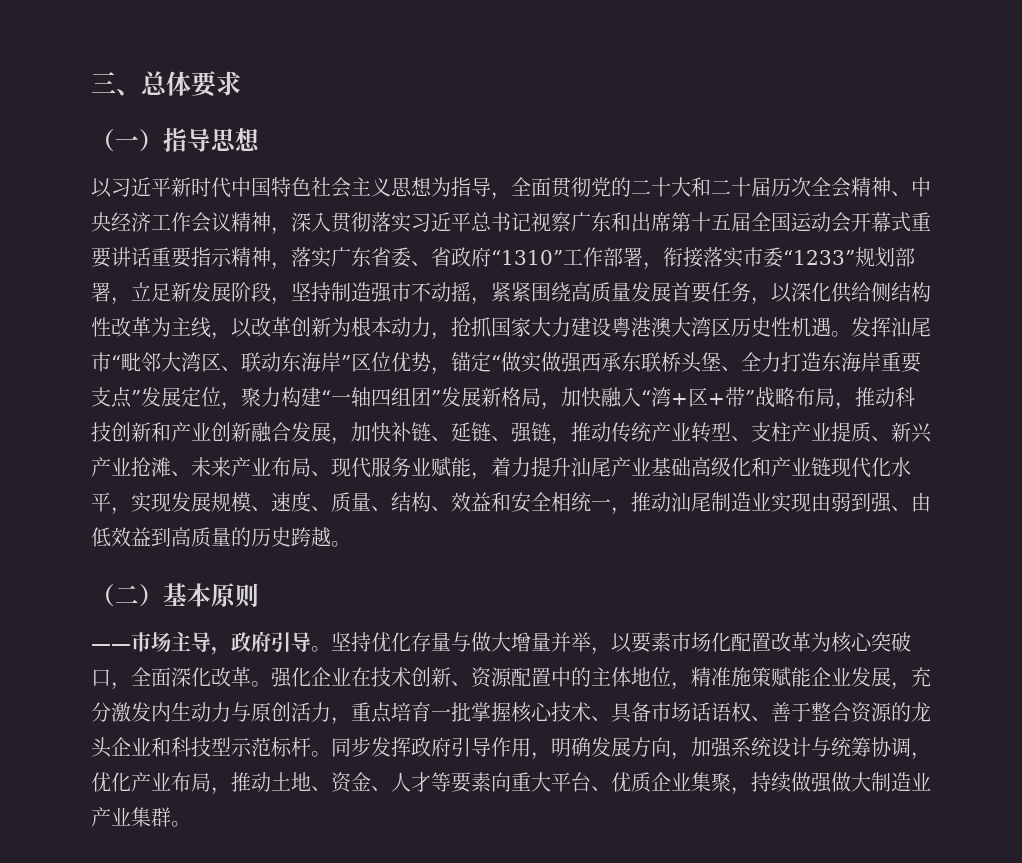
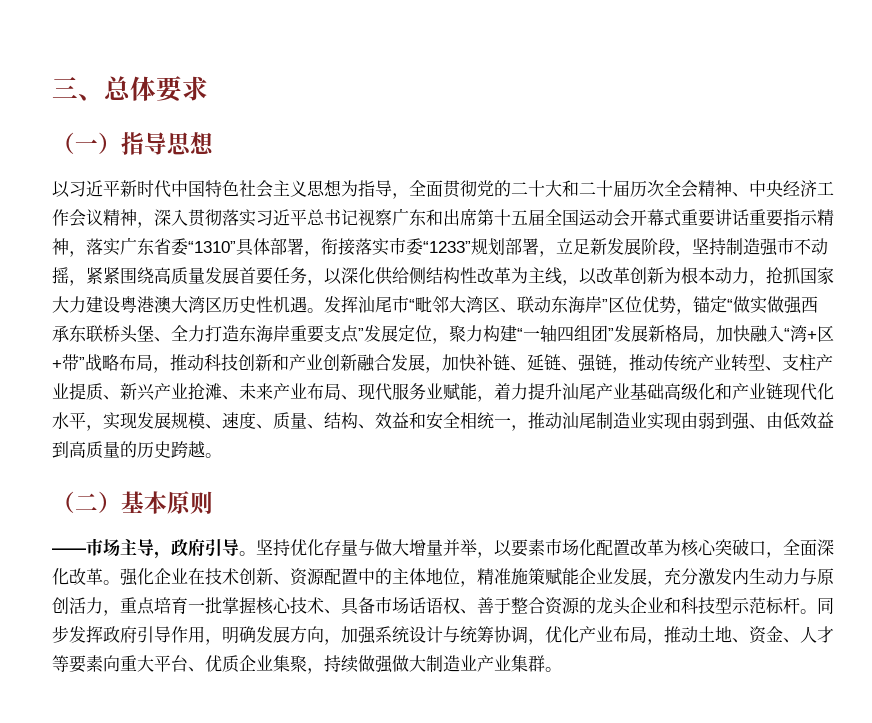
- 以习近平新时代中国特色社会主义思想为指导，全面贯彻党的二十大和二十届历次全会精神、中央经济工作会议精神，深入贯彻落实习近平总书记视察广东和出席第十五届全国运动会开幕式重要讲话重要指示精神，落实广东省委、省政府“1310”工作部署，衔接落实市委“1233”规划部署，立足新发展阶段，坚持制造强市不动摇，紧紧围绕高质量发展首要任务，以深化供给侧结构性改革为主线，以改革创新为根本动力，抢抓国家大力建设粤港澳大湾区历史性机遇。
+ 以习近平新时代中国特色社会主义思想为指导，全面贯彻党的二十大和二十届历次全会精神、中央经济工作会议精神，深入贯彻落实习近平总书记视察广东和出席第十五届全国运动会开幕式重要讲话重要指示精神，落实广东省委“1310”具体部署，衔接落实市委“1233”规划部署，立足新发展阶段，坚持制造强市不动摇，紧紧围绕高质量发展首要任务，以深化供给侧结构性改革为主线，以改革创新为根本动力，抢抓国家大力建设粤港澳大湾区历史性机遇。

